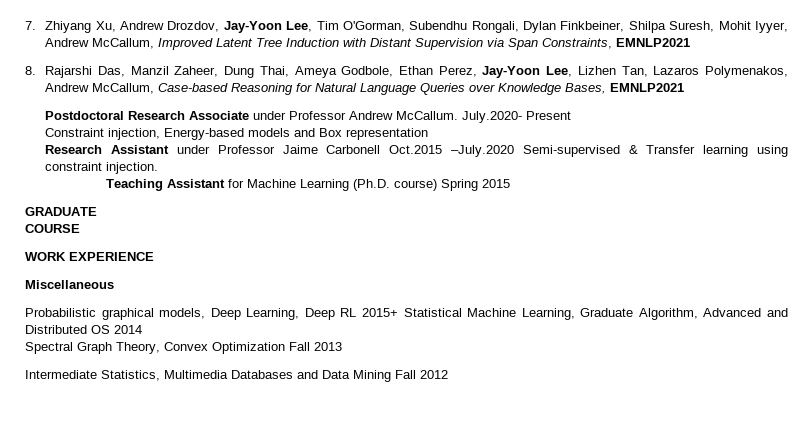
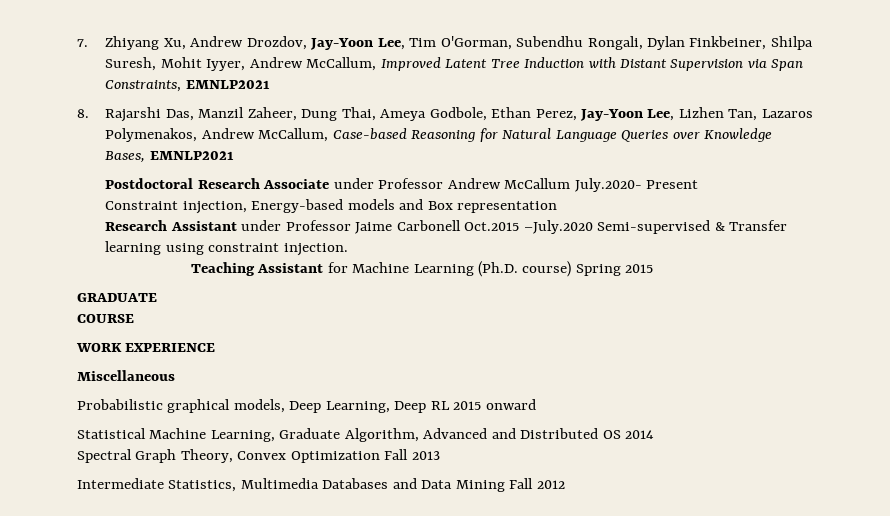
- Postdoctoral Research Associate under Professor Andrew McCallum. July.2020- Present
+ Postdoctoral Research Associate under Professor Andrew McCallum July.2020- Present
- Probabilistic graphical models, Deep Learning, Deep RL 2015+ Statistical Machine Learning, Graduate Algorithm, Advanced and Distributed OS 2014
+ Probabilistic graphical models, Deep Learning, Deep RL 2015 onward
+ Statistical Machine Learning, Graduate Algorithm, Advanced and Distributed OS 2014

